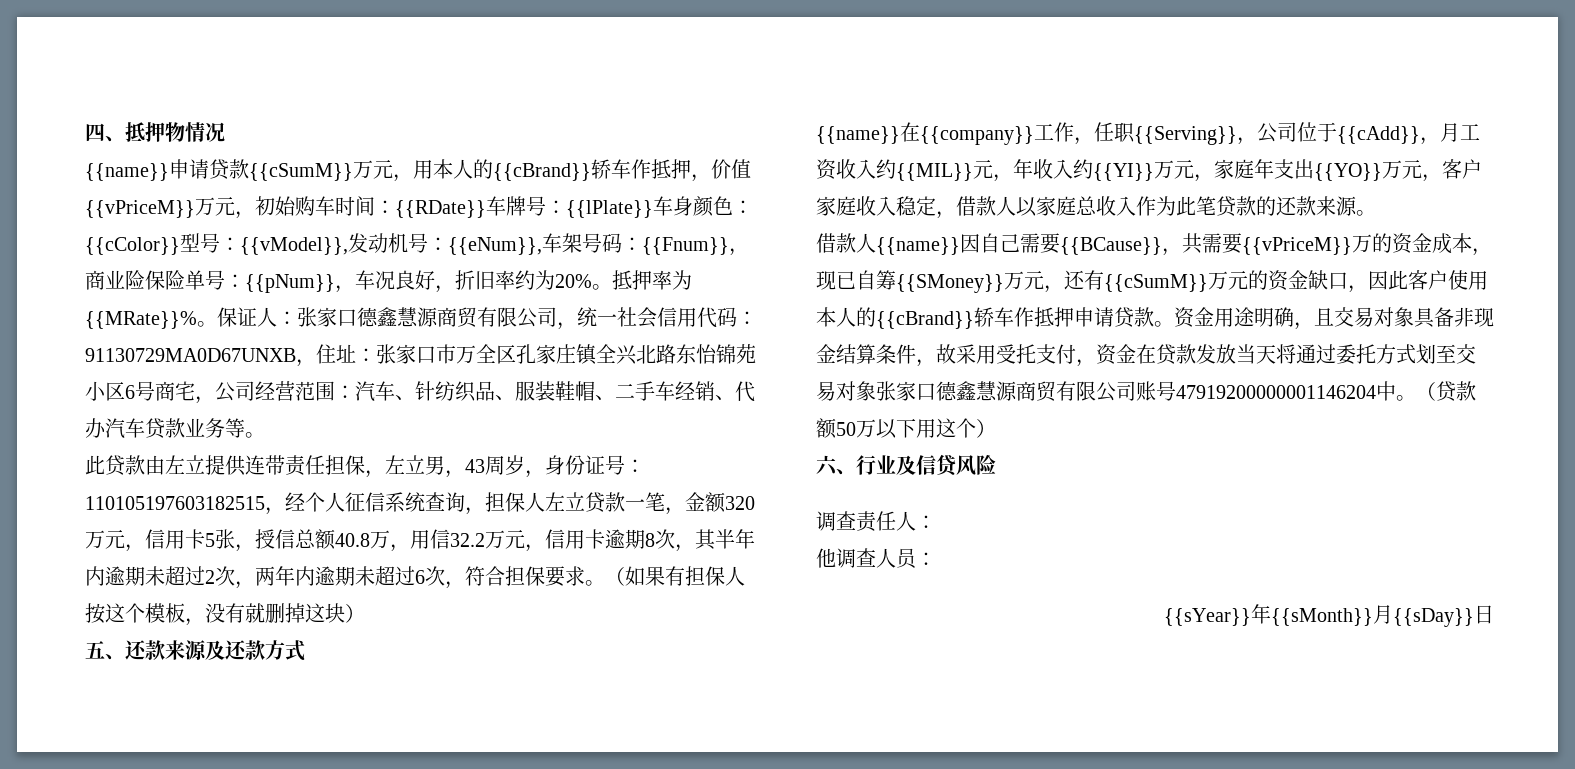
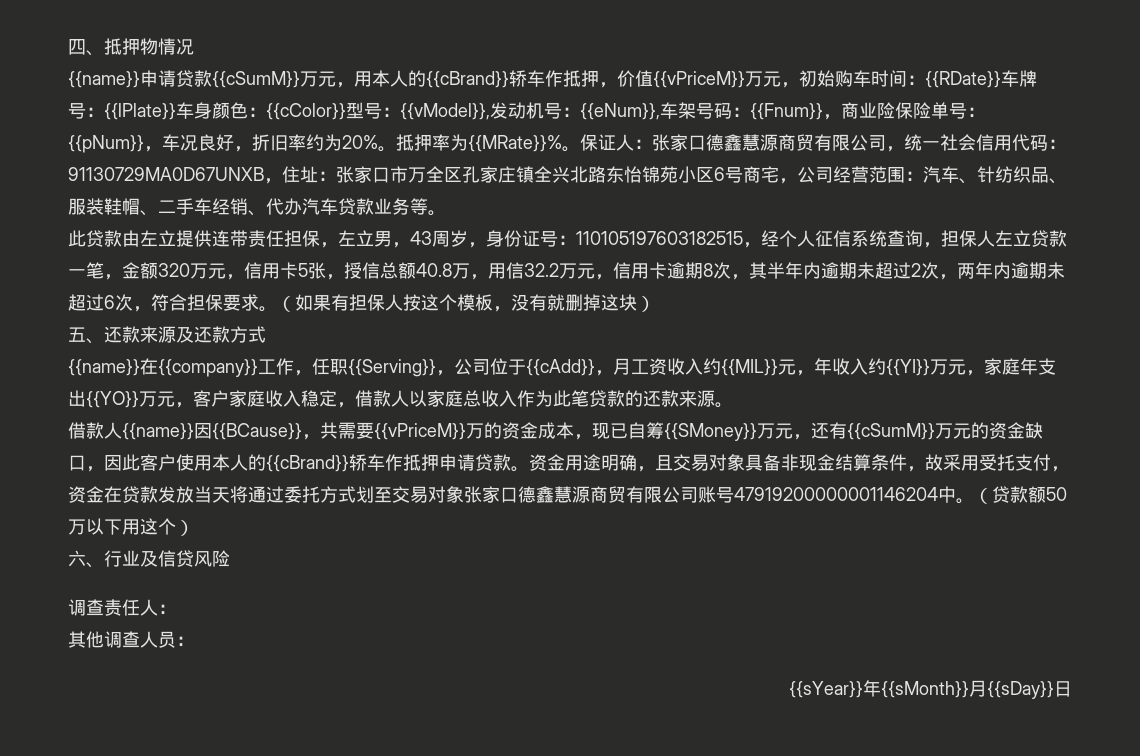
- 借款人{{name}}因自己需要{{BCause}}，共需要{{vPriceM}}万的资金成本，现已自筹{{SMoney}}万元，还有{{cSumM}}万元的资金缺口，因此客户使用本人的{{cBrand}}轿车作抵押申请贷款。
+ 借款人{{name}}因{{BCause}}，共需要{{vPriceM}}万的资金成本，现已自筹{{SMoney}}万元，还有{{cSumM}}万元的资金缺口，因此客户使用本人的{{cBrand}}轿车作抵押申请贷款。
- 他调查人员：
+ 其他调查人员：

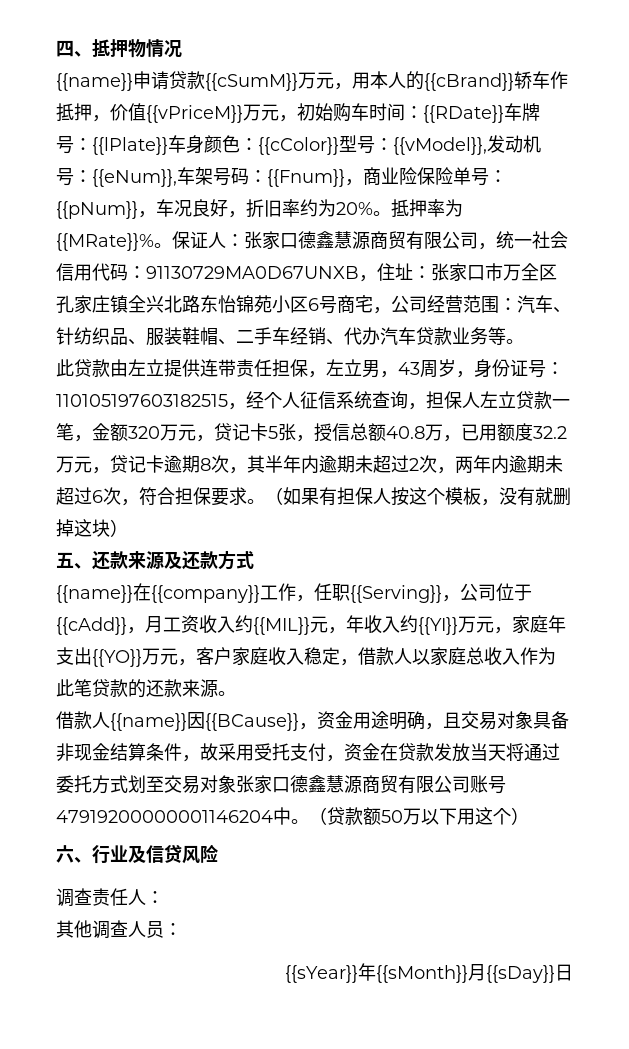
- 此贷款由左立提供连带责任担保，左立男，43周岁，身份证号：110105197603182515，经个人征信系统查询，担保人左立贷款一笔，金额320万元，信用卡5张，授信总额40.8万，用信32.2万元，信用卡逾期8次，其半年内逾期未超过2次，两年内逾期未超过6次，符合担保要求。
+ 此贷款由左立提供连带责任担保，左立男，43周岁，身份证号：110105197603182515，经个人征信系统查询，担保人左立贷款一笔，金额320万元，贷记卡5张，授信总额40.8万，已用额度32.2万元，贷记卡逾期8次，其半年内逾期未超过2次，两年内逾期未超过6次，符合担保要求。
- 借款人{{name}}因{{BCause}}，共需要{{vPriceM}}万的资金成本，现已自筹{{SMoney}}万元，还有{{cSumM}}万元的资金缺口，因此客户使用本人的{{cBrand}}轿车作抵押申请贷款。资金用途明确，且交易对象具备非现金结算条件，故采用受托支付，资金在贷款发放当天将通过委托方式划至交易对象张家口德鑫慧源商贸有限公司账号47919200000001146204中。
+ 借款人{{name}}因{{BCause}}，资金用途明确，且交易对象具备非现金结算条件，故采用受托支付，资金在贷款发放当天将通过委托方式划至交易对象张家口德鑫慧源商贸有限公司账号47919200000001146204中。

